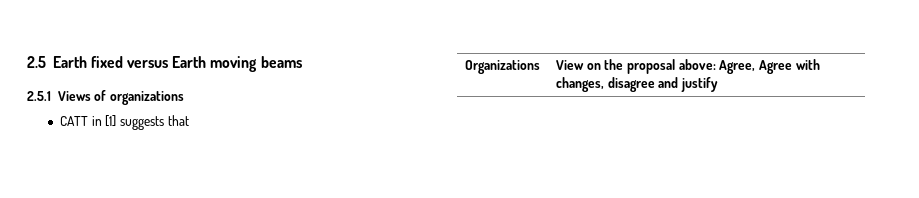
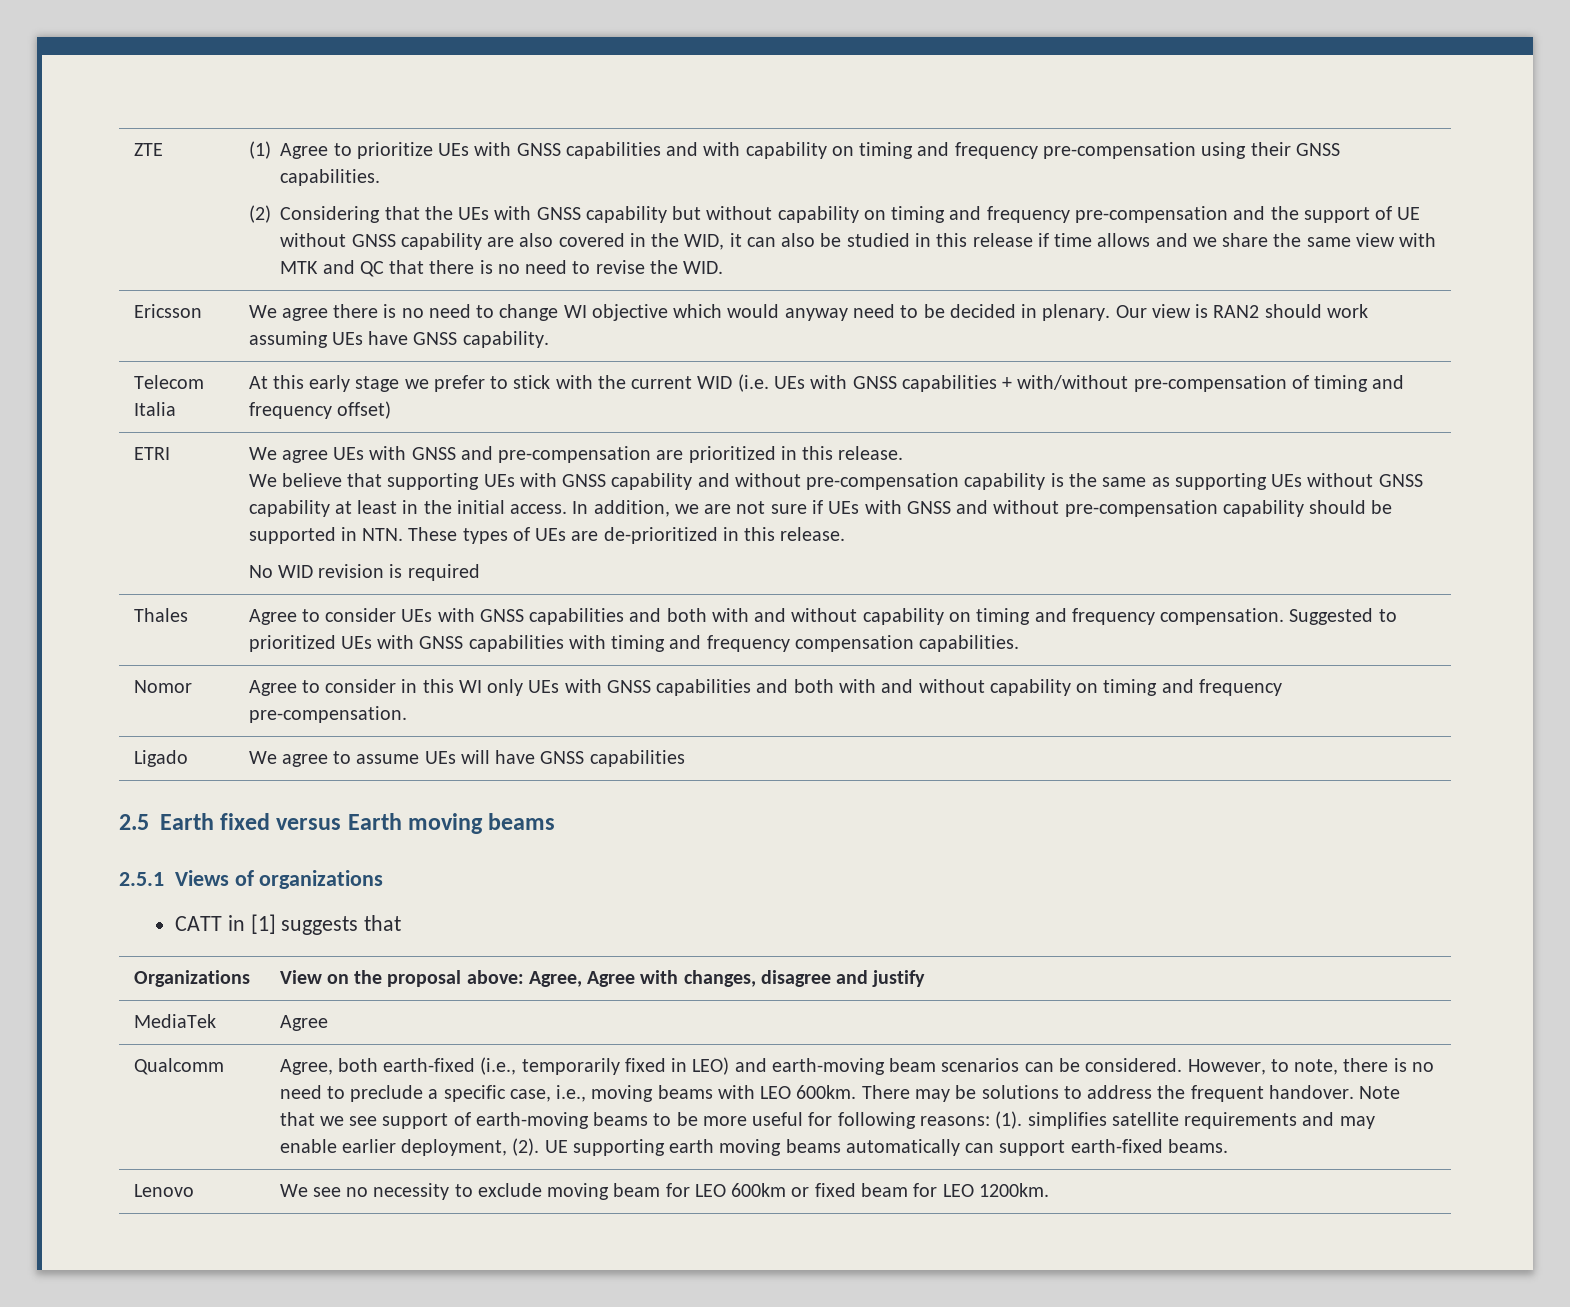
+ ZTE | (1) Agree to prioritize UEs with GNSS capabilities and with capability on timing and frequency pre-compensation using their GNSS capabilities.
+ (2) Considering that the UEs with GNSS capability but without capability on timing and frequency pre-compensation and the support of UE without GNSS capability are also covered in the WID, it can also be studied in this release if time allows and we share the same view with MTK and QC that there is no need to revise the WID.
+ Ericsson | We agree there is no need to change WI objective which would anyway need to be decided in plenary. Our view is RAN2 should work assuming UEs have GNSS capability.
+ Telecom Italia | At this early stage we prefer to stick with the current WID (i.e. UEs with GNSS capabilities + with/without pre-compensation of timing and frequency offset)
+ ETRI | We agree UEs with GNSS and pre-compensation are prioritized in this release.
+ We believe that supporting UEs with GNSS capability and without pre-compensation capability is the same as supporting UEs without GNSS capability at least in the initial access. In addition, we are not sure if UEs with GNSS and without pre-compensation capability should be supported in NTN. These types of UEs are de-prioritized in this release.
+ No WID revision is required
+ Thales | Agree to consider UEs with GNSS capabilities and both with and without capability on timing and frequency compensation. Suggested to prioritized UEs with GNSS capabilities with timing and frequency compensation capabilities.
+ Nomor | Agree to consider in this WI only UEs with GNSS capabilities and both with and without capability on timing and frequency pre-compensation.
+ Ligado | We agree to assume UEs will have GNSS capabilities
+ MediaTek | Agree
+ Qualcomm | Agree, both earth-fixed (i.e., temporarily fixed in LEO) and earth-moving beam scenarios can be considered. However, to note, there is no need to preclude a specific case, i.e., moving beams with LEO 600km. There may be solutions to address the frequent handover. Note that we see support of earth-moving beams to be more useful for following reasons: (1). simplifies satellite requirements and may enable earlier deployment, (2). UE supporting earth moving beams automatically can support earth-fixed beams.
+ Lenovo | We see no necessity to exclude moving beam for LEO 600km or fixed beam for LEO 1200km.

